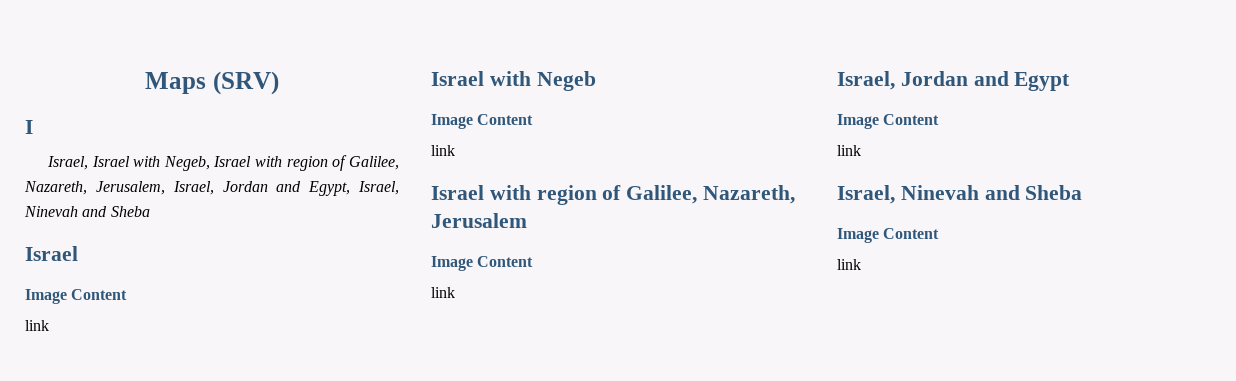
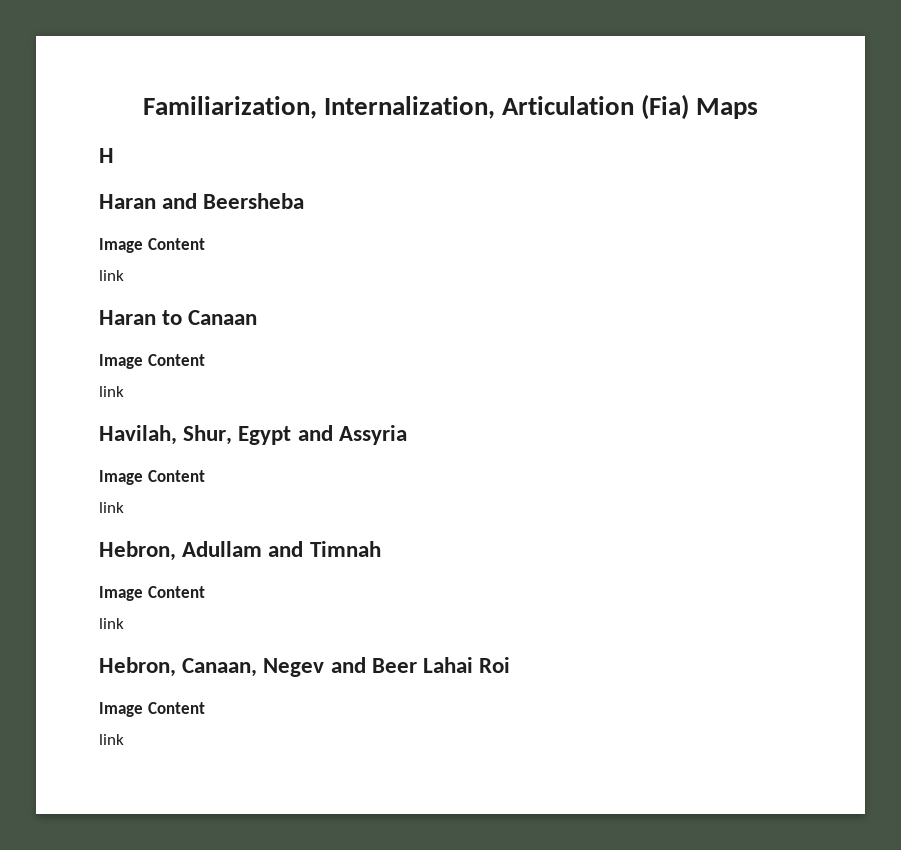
- Maps (SRV)
- I
- Israel, Israel with Negeb, Israel with region of Galilee, Nazareth, Jerusalem, Israel, Jordan and Egypt, Israel, Ninevah and Sheba
- Israel
+ Familiarization, Internalization, Articulation (Fia) Maps
+ H
+ Haran and Beersheba
  Image Content
  link
- Israel with Negeb
+ Haran to Canaan
  Image Content
  link
- Israel with region of Galilee, Nazareth, Jerusalem
+ Havilah, Shur, Egypt and Assyria
  Image Content
  link
- Israel, Jordan and Egypt
+ Hebron, Adullam and Timnah
  Image Content
  link
- Israel, Ninevah and Sheba
+ Hebron, Canaan, Negev and Beer Lahai Roi

